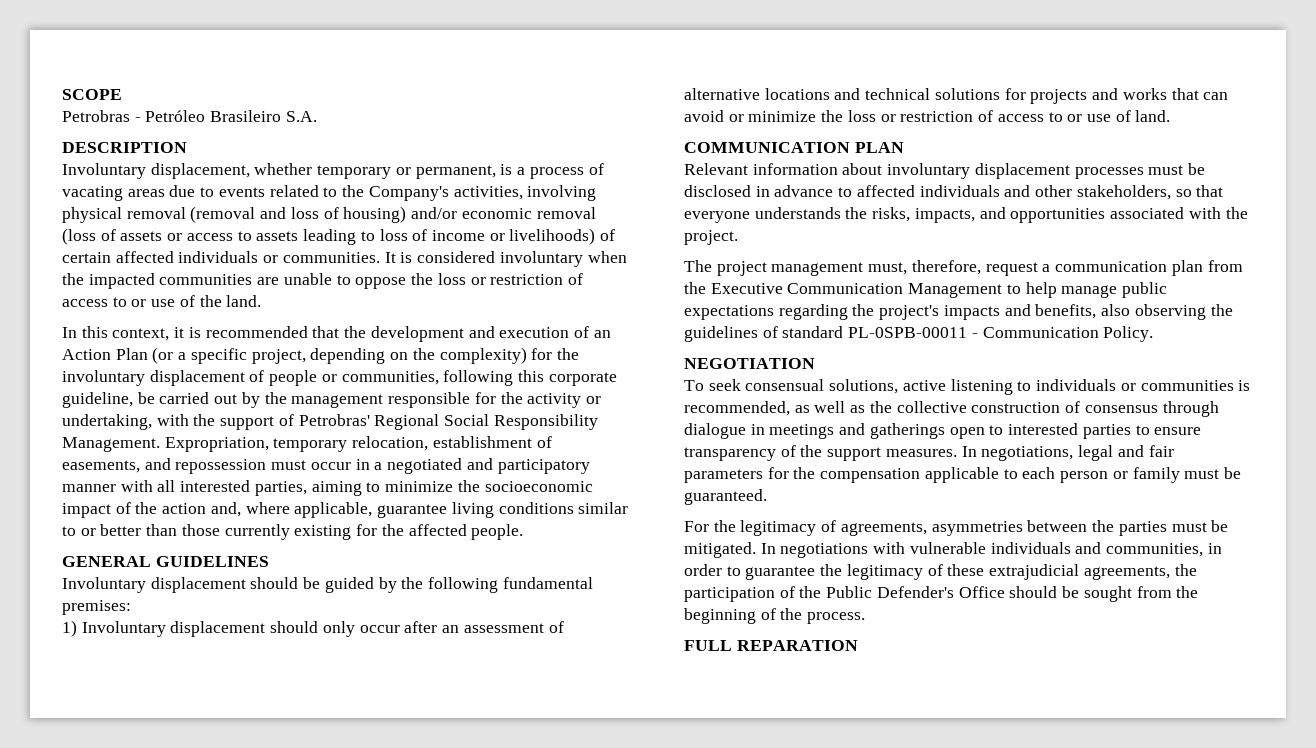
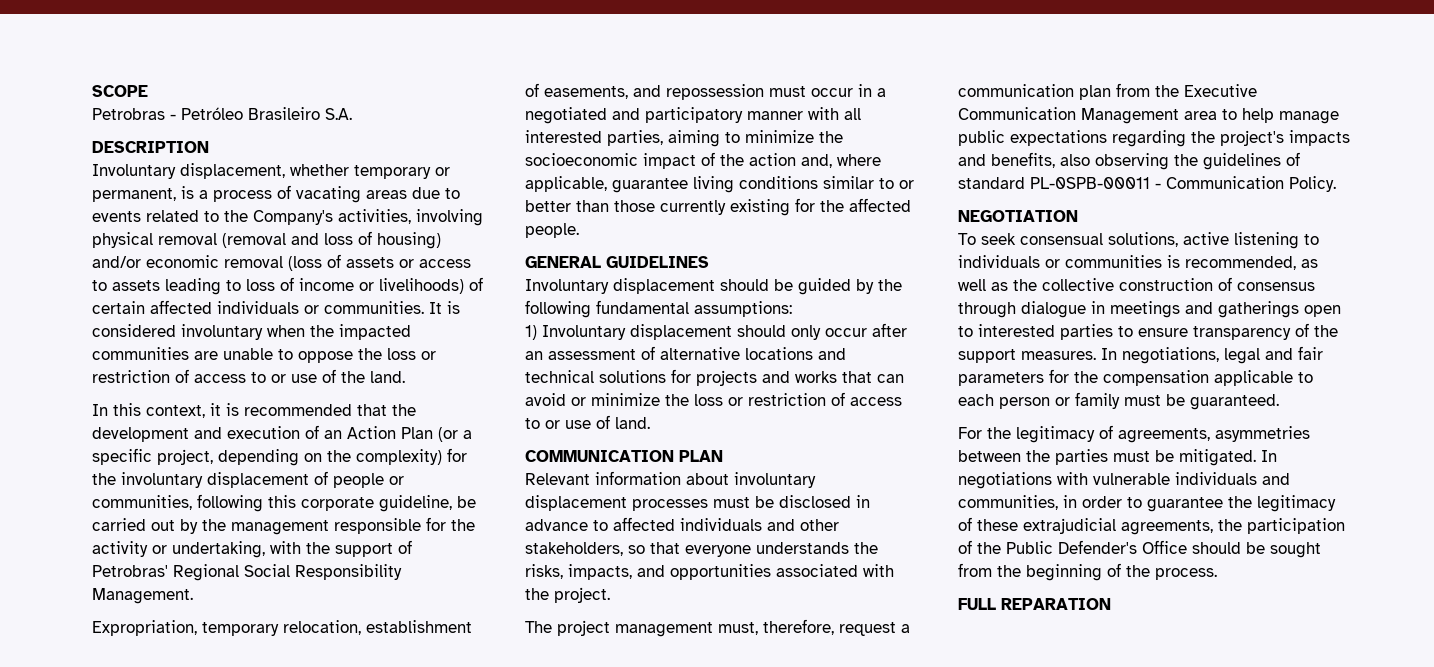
- In this context, it is recommended that the development and execution of an Action Plan (or a specific project, depending on the complexity) for the involuntary displacement of people or communities, following this corporate guideline, be carried out by the management responsible for the activity or undertaking, with the support of Petrobras' Regional Social Responsibility Management. Expropriation, temporary relocation, establishment of easements, and repossession must occur in a negotiated and participatory manner with all interested parties, aiming to minimize the socioeconomic impact of the action and, where applicable, guarantee living conditions similar to or better than those currently existing for the affected people.
+ In this context, it is recommended that the development and execution of an Action Plan (or a specific project, depending on the complexity) for the involuntary displacement of people or communities, following this corporate guideline, be carried out by the management responsible for the activity or undertaking, with the support of Petrobras' Regional Social Responsibility Management.
+ Expropriation, temporary relocation, establishment of easements, and repossession must occur in a negotiated and participatory manner with all interested parties, aiming to minimize the socioeconomic impact of the action and, where applicable, guarantee living conditions similar to or better than those currently existing for the affected people.
- Involuntary displacement should be guided by the following fundamental premises:
+ Involuntary displacement should be guided by the following fundamental assumptions:
- The project management must, therefore, request a communication plan from the Executive Communication Management to help manage public expectations regarding the project's impacts and benefits, also observing the guidelines of standard PL-0SPB-00011 - Communication Policy.
+ The project management must, therefore, request a communication plan from the Executive Communication Management area to help manage public expectations regarding the project's impacts and benefits, also observing the guidelines of standard PL-0SPB-00011 - Communication Policy.

